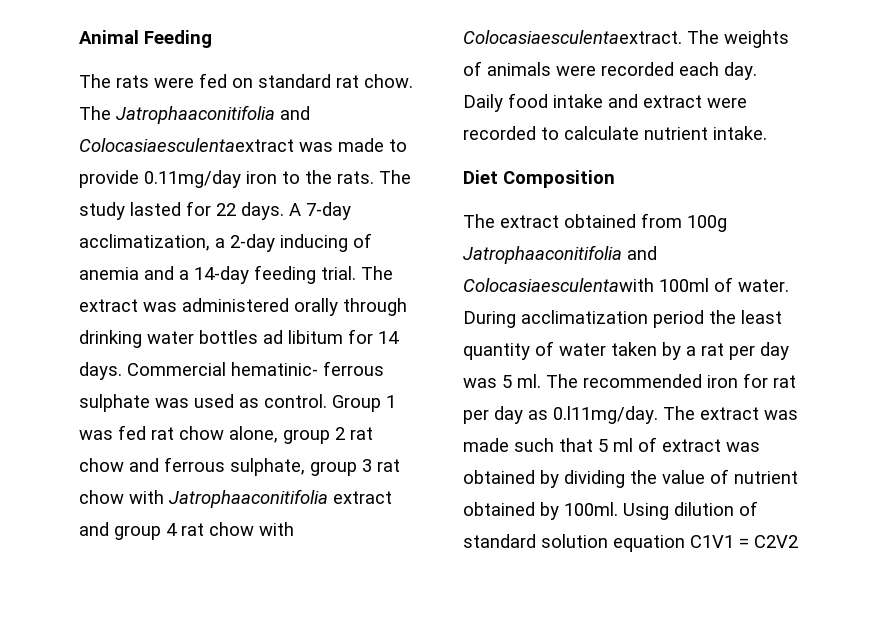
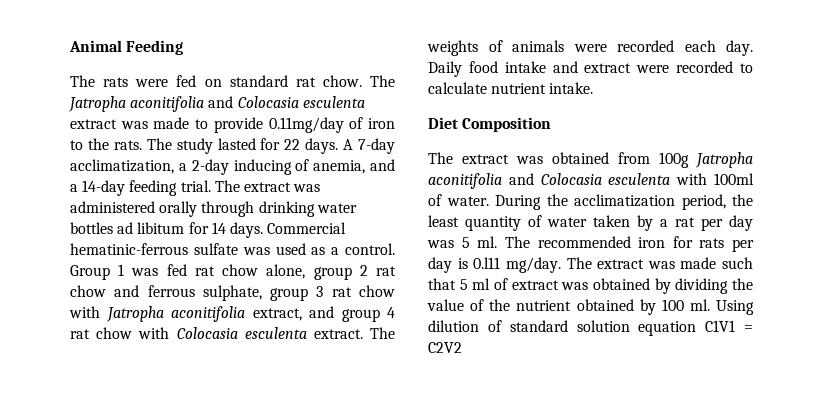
- The Jatrophaaconitifolia and Colocasiaesculentaextract was made to provide 0.11mg/day iron to the rats.
+ The Jatropha aconitifolia and Colocasia esculenta extract was made to provide 0.11mg/day of iron to the rats.
- A 7-day acclimatization, a 2-day inducing of anemia and a 14-day feeding trial.
+ A 7-day acclimatization, a 2-day inducing of anemia, and a 14-day feeding trial.
- Commercial hematinic- ferrous sulphate was used as control.
+ Commercial hematinic-ferrous sulfate was used as a control.
- Group 1 was fed rat chow alone, group 2 rat chow and ferrous sulphate, group 3 rat chow with Jatrophaaconitifolia extract and group 4 rat chow with Colocasiaesculentaextract.
+ Group 1 was fed rat chow alone, group 2 rat chow and ferrous sulphate, group 3 rat chow with Jatropha aconitifolia extract, and group 4 rat chow with Colocasia esculenta extract.
- The extract obtained from 100g Jatrophaaconitifolia and Colocasiaesculentawith 100ml of water.
+ The extract was obtained from 100g Jatropha aconitifolia and Colocasia esculenta with 100ml of water.
- During acclimatization period the least quantity of water taken by a rat per day was 5 ml.
+ During the acclimatization period, the least quantity of water taken by a rat per day was 5 ml.
- The recommended iron for rat per day as 0.l11mg/day. The extract was made such that 5 ml of extract was obtained by dividing the value of nutrient obtained by 100ml.
+ The recommended iron for rats per day is 0.l11 mg/day. The extract was made such that 5 ml of extract was obtained by dividing the value of the nutrient obtained by 100 ml.

